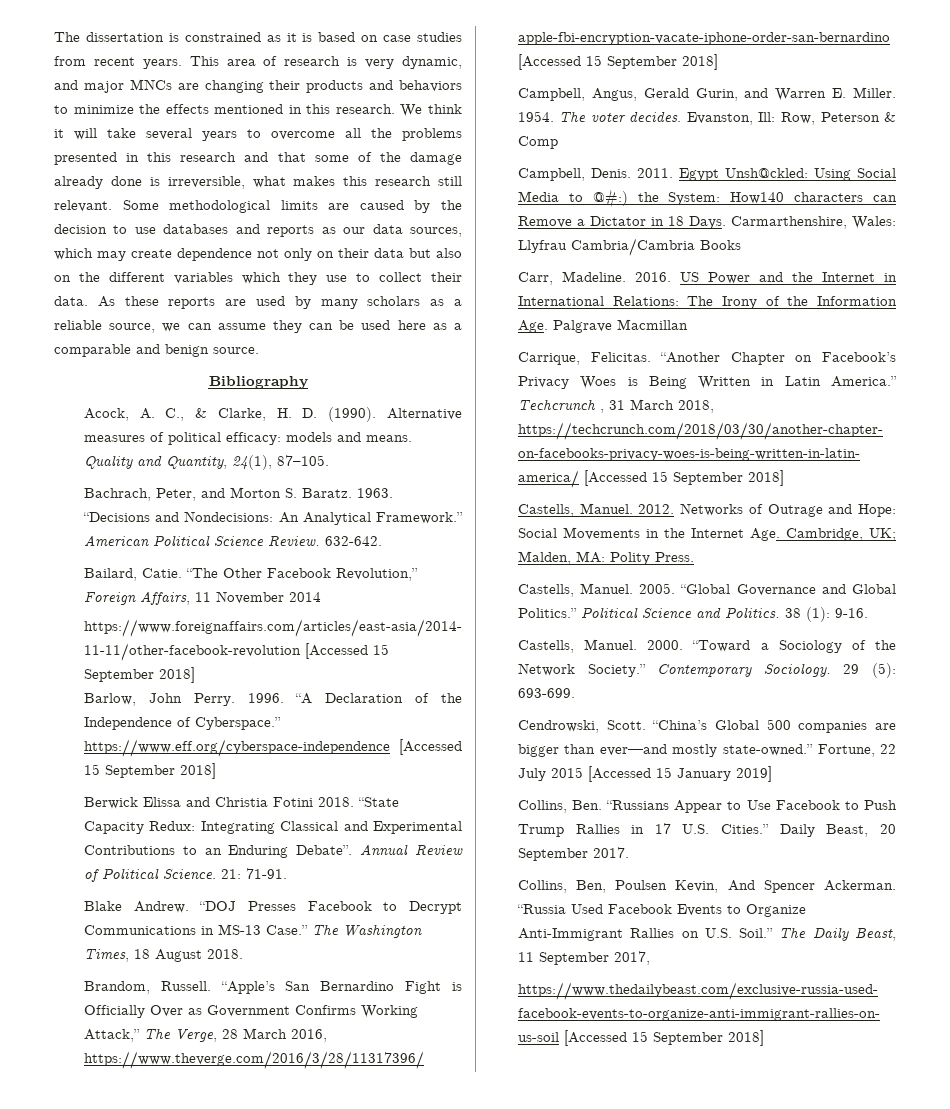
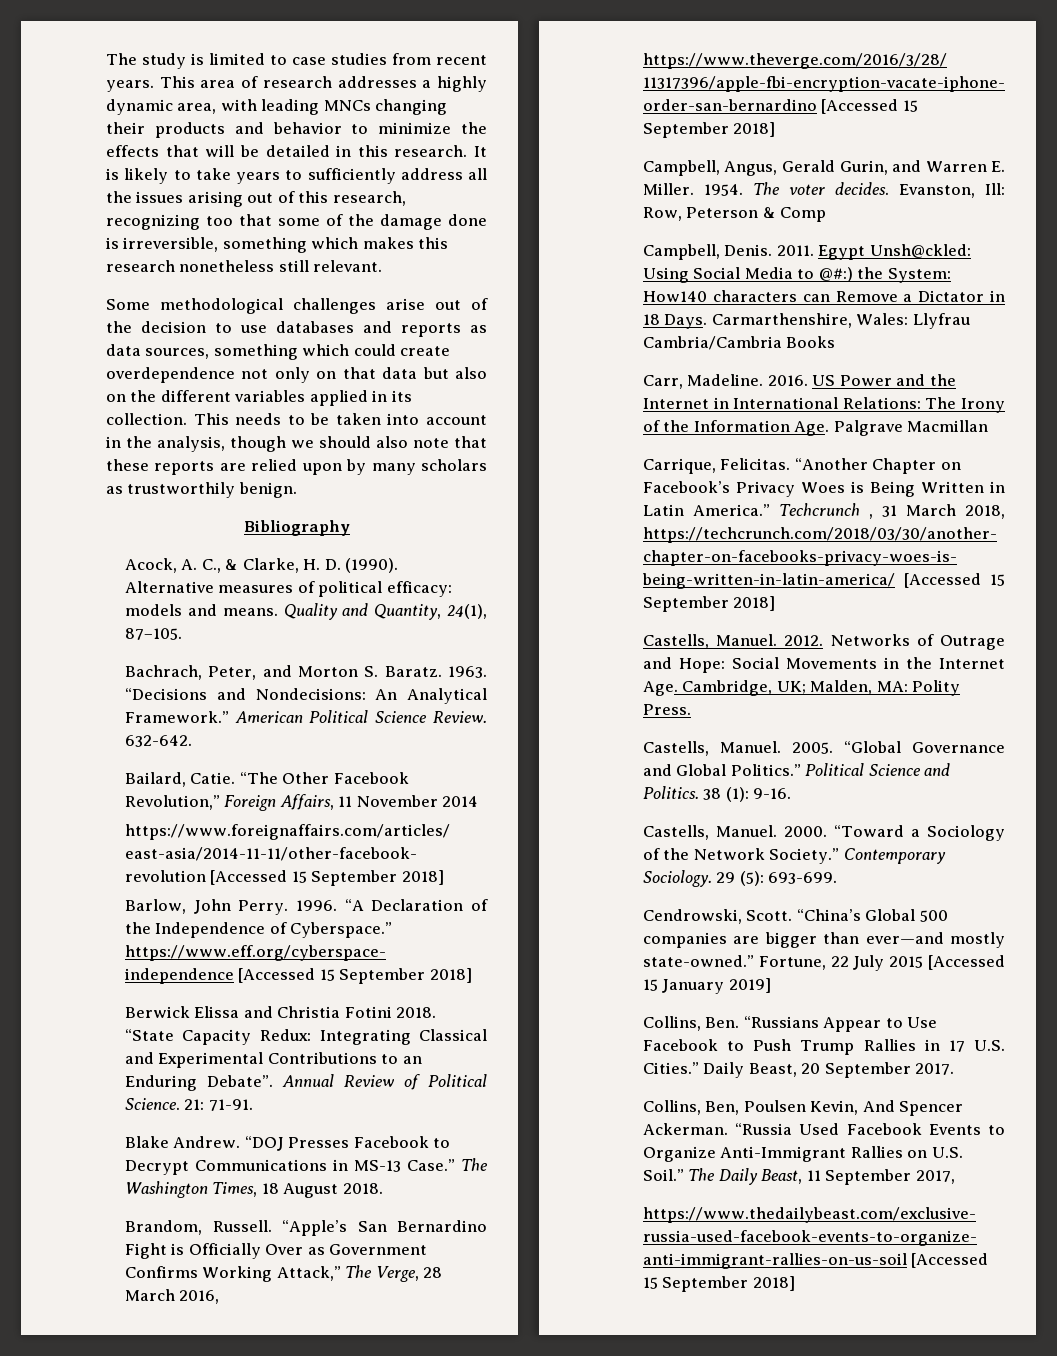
- The dissertation is constrained as it is based on case studies from recent years.
+ The study is limited to case studies from recent years.
- This area of research is very dynamic, and major MNCs are changing their products and behaviors to minimize the effects mentioned in this research. We think it will take several years to overcome all the problems presented in this research and that some of the damage already done is irreversible, what makes this research still relevant. Some methodological limits are caused by the decision to use databases and reports as our data sources, which may create dependence not only on their data but also on the different variables which they use to collect their data. As these reports are used by many scholars as a reliable source, we can assume they can be used here as a comparable and benign source.
+ This area of research addresses a highly dynamic area, with leading MNCs changing their products and behavior to minimize the effects that will be detailed in this research. It is likely to take years to sufficiently address all the issues arising out of this research, recognizing too that some of the damage done is irreversible, something which makes this research nonetheless still relevant.
+ Some methodological challenges arise out of the decision to use databases and reports as data sources, something which could create overdependence not only on that data but also on the different variables applied in its collection. This needs to be taken into account in the analysis, though we should also note that these reports are relied upon by many scholars as trustworthily benign.

